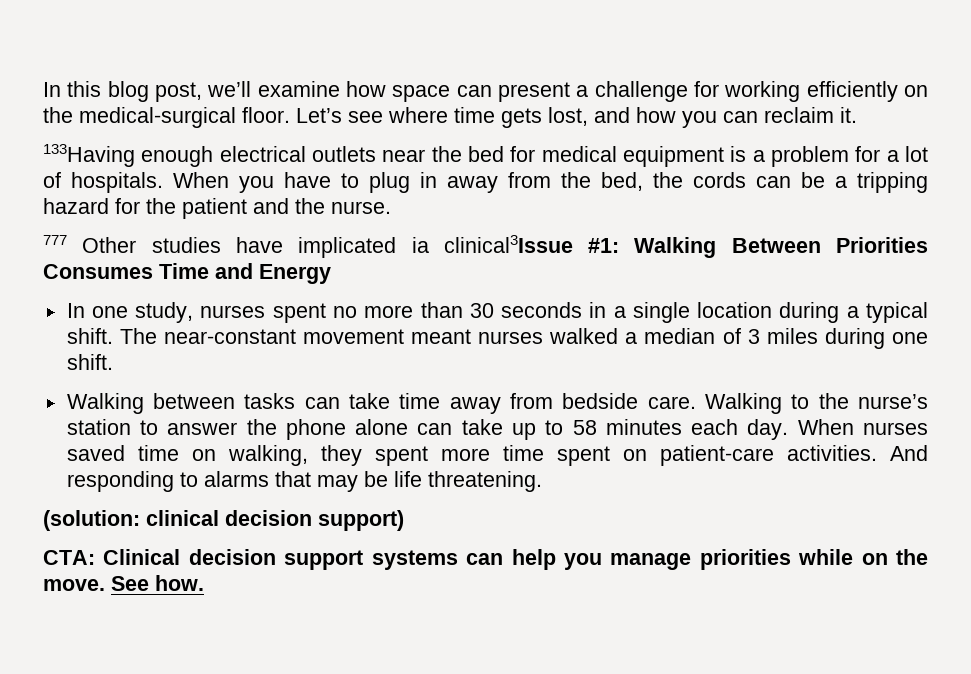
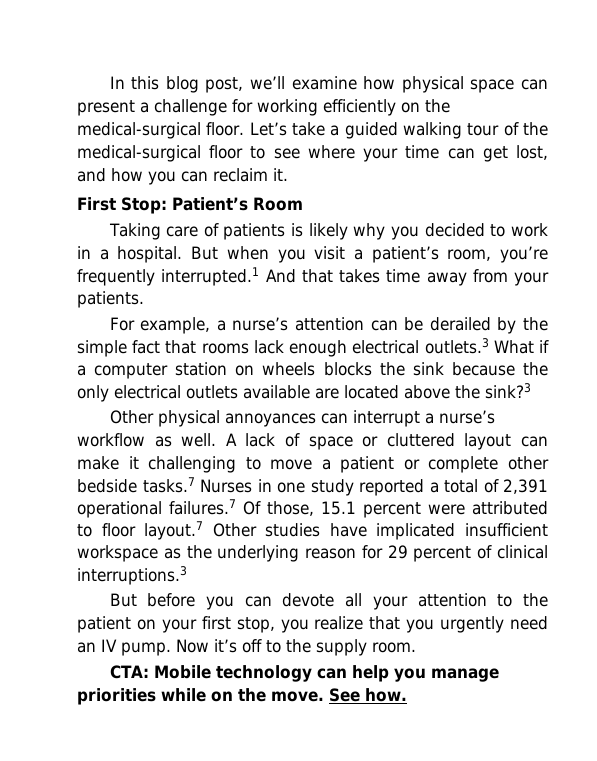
- In this blog post, we’ll examine how space can present a challenge for working efficiently on the medical-surgical floor.
+ In this blog post, we’ll examine how physical space can present a challenge for working efficiently on the medical-surgical floor.
- Let’s see where time gets lost, and how you can reclaim it.
+ Let’s take a guided walking tour of the medical-surgical floor to see where your time can get lost, and how you can reclaim it.
- 133Having enough electrical outlets near the bed for medical equipment is a problem for a lot of hospitals. When you have to plug in away from the bed, the cords can be a tripping hazard for the patient and the nurse.
- 777 Other studies have implicated ia clinical3Issue #1: Walking Between Priorities Consumes Time and Energy
- In one study, nurses spent no more than 30 seconds in a single location during a typical shift. The near-constant movement meant nurses walked a median of 3 miles during one shift.
- Walking between tasks can take time away from bedside care. Walking to the nurse’s station to answer the phone alone can take up to 58 minutes each day. When nurses saved time on walking, they spent more time spent on patient-care activities. And responding to alarms that may be life threatening.
- (solution: clinical decision support)
- CTA: Clinical decision support systems can help you manage priorities while on the move.
+ First Stop: Patient’s Room
+ Taking care of patients is likely why you decided to work in a hospital. But when you visit a patient’s room, you’re frequently interrupted.1 And that takes time away from your patients.
+ For example, a nurse’s attention can be derailed by the simple fact that rooms lack enough electrical outlets.3 What if a computer station on wheels blocks the sink because the only electrical outlets available are located above the sink?3
+ Other physical annoyances can interrupt a nurse’s workflow as well. A lack of space or cluttered layout can make it challenging to move a patient or complete other bedside tasks.7 Nurses in one study reported a total of 2,391 operational failures.7 Of those, 15.1 percent were attributed to floor layout.7 Other studies have implicated insufficient workspace as the underlying reason for 29 percent of clinical interruptions.3
+ But before you can devote all your attention to the patient on your first stop, you realize that you urgently need an IV pump. Now it’s off to the supply room.
+ CTA: Mobile technology can help you manage priorities while on the move.

